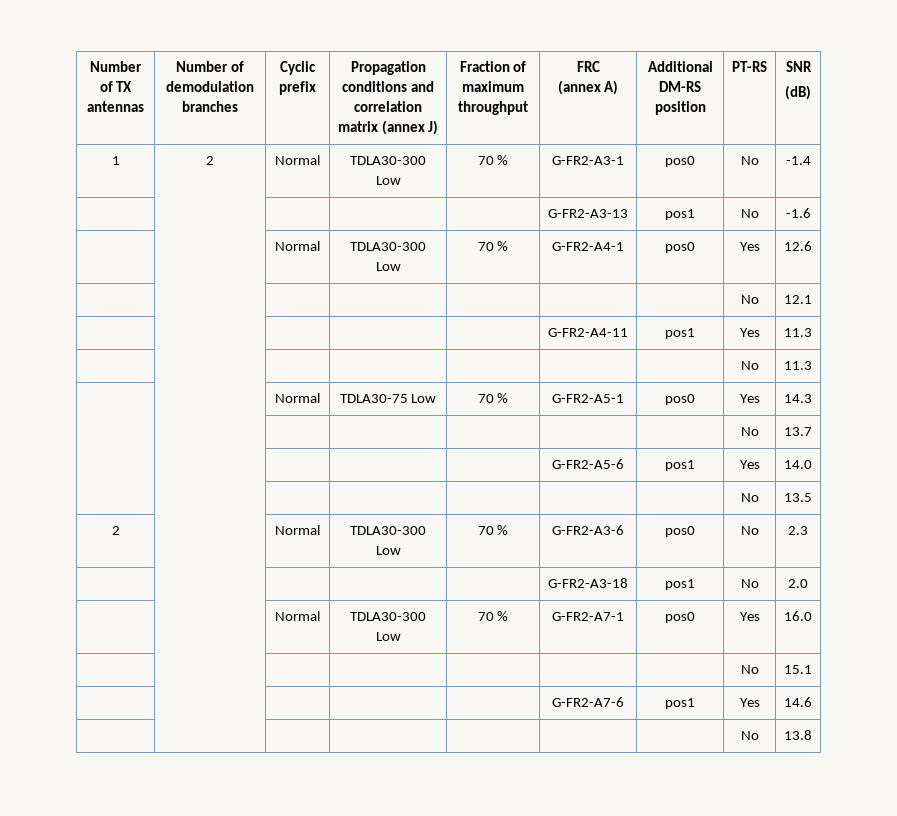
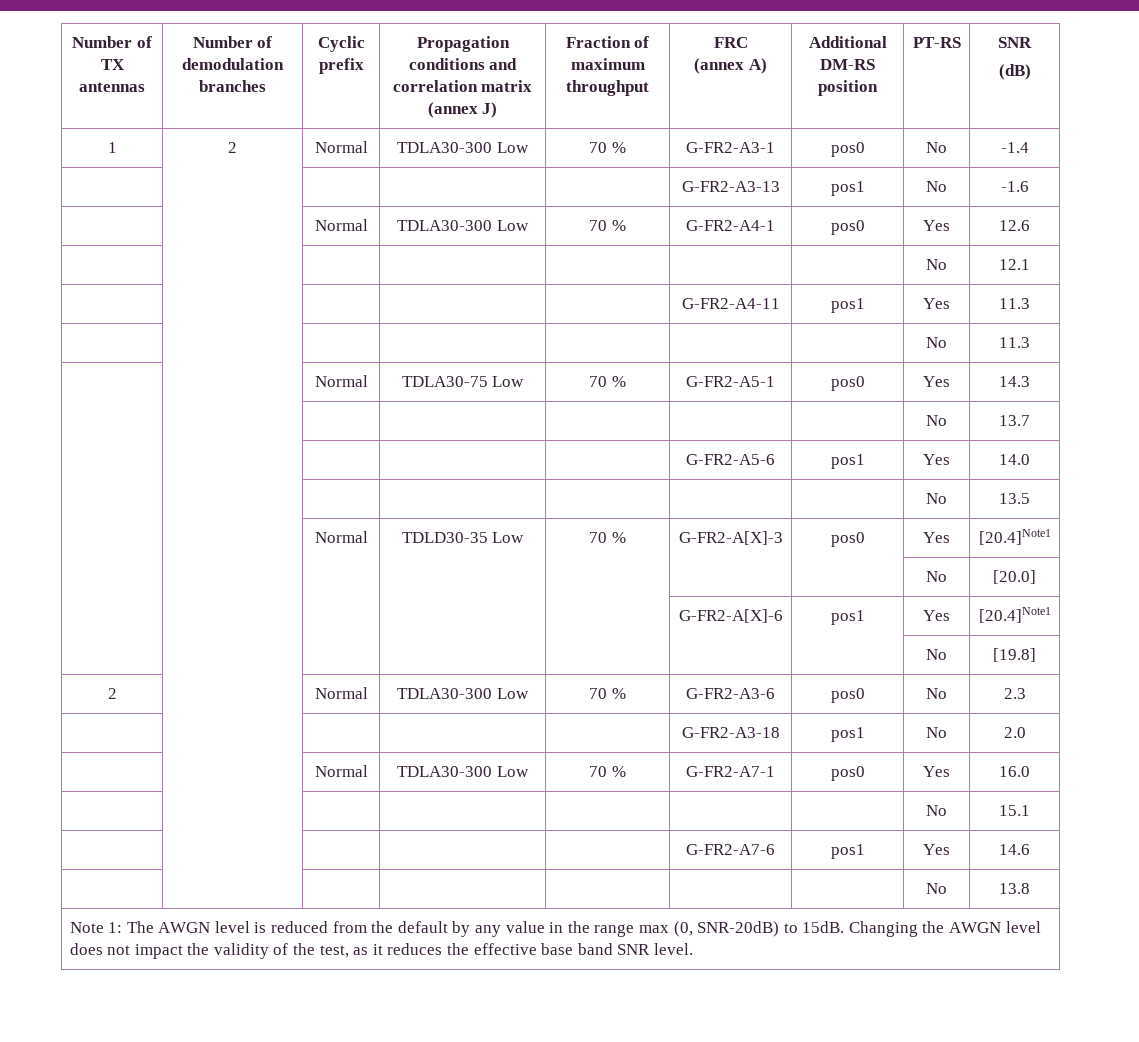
+ | | Normal | TDLD30-35 Low | 70 % | G-FR2-A[X]-3 | pos0 | Yes | [20.4]Note1
+ | | | | | | | No | [20.0]
+ | | | | | G-FR2-A[X]-6 | pos1 | Yes | [20.4]Note1
+ | | | | | | | No | [19.8]
+ Note 1: The AWGN level is reduced from the default by any value in the range max (0, SNR-20dB) to 15dB. Changing the AWGN level does not impact the validity of the test, as it reduces the effective base band SNR level.

